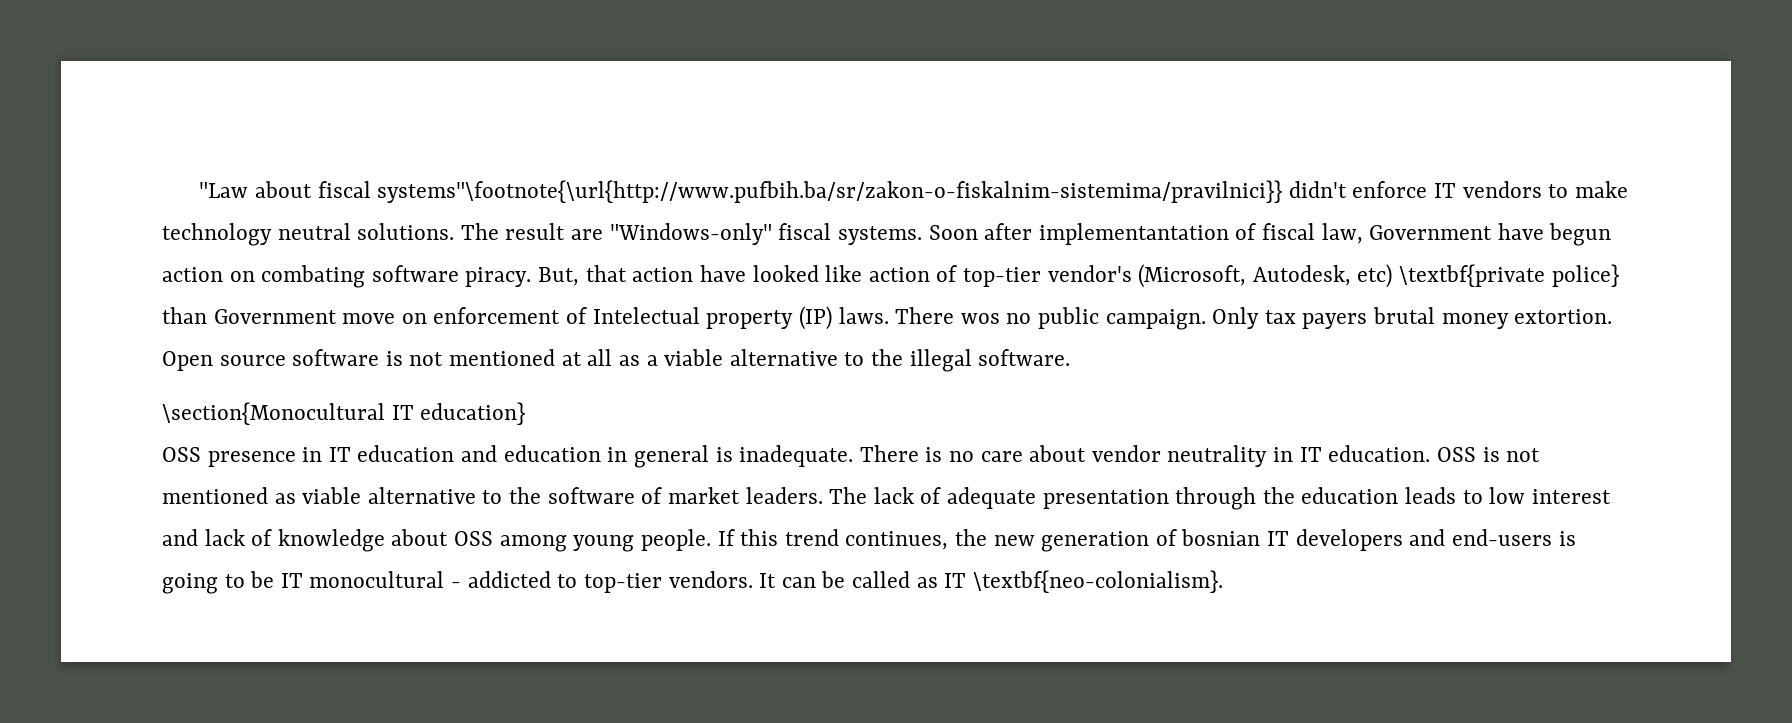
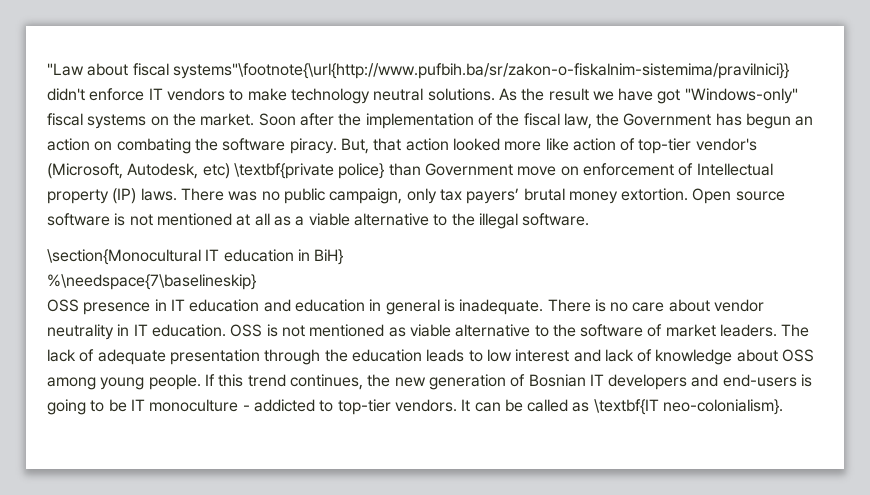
- The result are "Windows-only" fiscal systems. Soon after implementantation of fiscal law, Government have begun action on combating software piracy.
+ As the result we have got "Windows-only" fiscal systems on the market. Soon after the implementation of the fiscal law, the Government has begun an action on combating the software piracy.
- But, that action have looked like action of top-tier vendor's (Microsoft, Autodesk, etc) \textbf{private police} than Government move on enforcement of Intelectual property (IP) laws.
+ But, that action looked more like action of top-tier vendor's (Microsoft, Autodesk, etc) \textbf{private police} than Government move on enforcement of Intellectual property (IP) laws.
- There wos no public campaign. Only tax payers brutal money extortion.
+ There was no public campaign, only tax payers’ brutal money extortion.
- \section{Monocultural IT education}
+ \section{Monocultural IT education in BiH}
+ %\needspace{7\baselineskip}
- If this trend continues, the new generation of bosnian IT developers and end-users is going to be IT monocultural - addicted to top-tier vendors.
+ If this trend continues, the new generation of Bosnian IT developers and end-users is going to be IT monoculture - addicted to top-tier vendors.
- It can be called as IT \textbf{neo-colonialism}.
+ It can be called as \textbf{IT neo-colonialism}.

